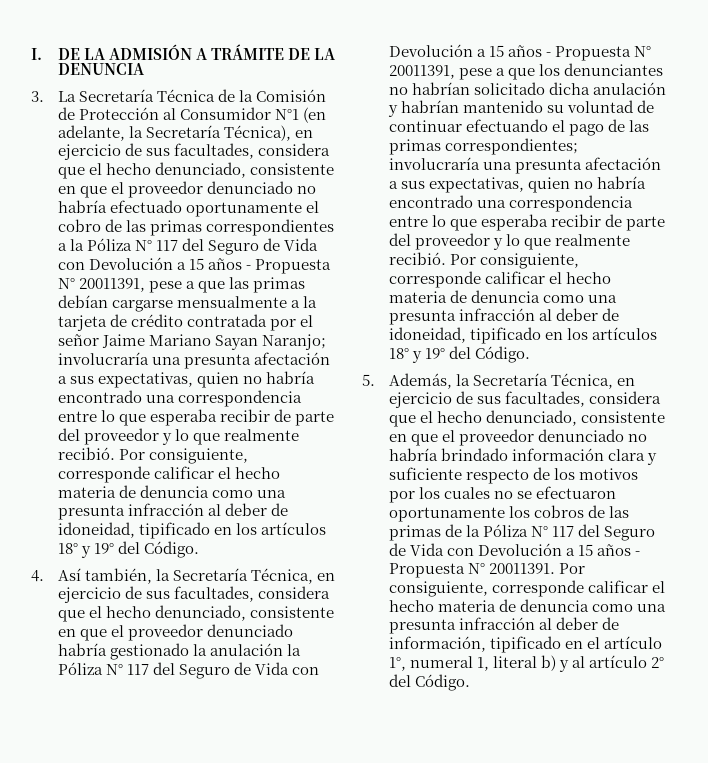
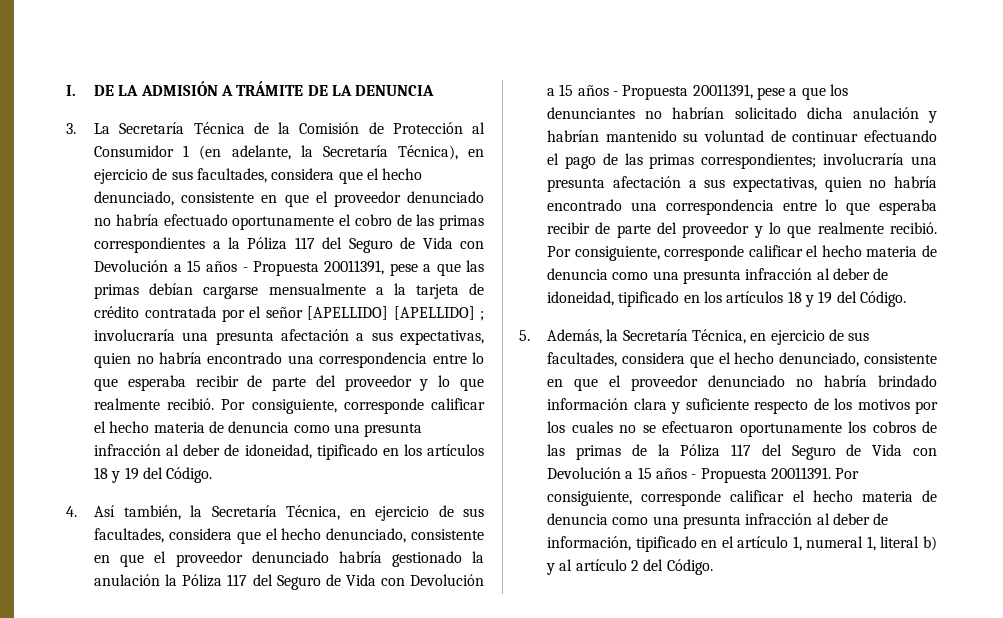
- 3. La Secretaría Técnica de la Comisión de Protección al Consumidor N°1 (en adelante, la Secretaría Técnica), en ejercicio de sus facultades, considera que el hecho denunciado, consistente en que el proveedor denunciado no habría efectuado oportunamente el cobro de las primas correspondientes a la Póliza N° 117 del Seguro de Vida con Devolución a 15 años - Propuesta N° 20011391, pese a que las primas debían cargarse mensualmente a la tarjeta de crédito contratada por el señor Jaime Mariano Sayan Naranjo; involucraría una presunta afectación a sus expectativas, quien no habría encontrado una correspondencia entre lo que esperaba recibir de parte del proveedor y lo que realmente recibió. Por consiguiente, corresponde calificar el hecho materia de denuncia como una presunta infracción al deber de idoneidad, tipificado en los artículos 18° y 19° del Código.
+ 3. La Secretaría Técnica de la Comisión de Protección al Consumidor 1 (en adelante, la Secretaría Técnica), en ejercicio de sus facultades, considera que el hecho denunciado, consistente en que el proveedor denunciado no habría efectuado oportunamente el cobro de las primas correspondientes a la Póliza 117 del Seguro de Vida con Devolución a 15 años - Propuesta 20011391, pese a que las primas debían cargarse mensualmente a la tarjeta de crédito contratada por el señor [APELLIDO] [APELLIDO] ; involucraría una presunta afectación a sus expectativas, quien no habría encontrado una correspondencia entre lo que esperaba recibir de parte del proveedor y lo que realmente recibió. Por consiguiente, corresponde calificar el hecho materia de denuncia como una presunta infracción al deber de idoneidad, tipificado en los artículos 18 y 19 del Código.
- 4. Así también, la Secretaría Técnica, en ejercicio de sus facultades, considera que el hecho denunciado, consistente en que el proveedor denunciado habría gestionado la anulación la Póliza N° 117 del Seguro de Vida con Devolución a 15 años - Propuesta N° 20011391, pese a que los denunciantes no habrían solicitado dicha anulación y habrían mantenido su voluntad de continuar efectuando el pago de las primas correspondientes; involucraría una presunta afectación a sus expectativas, quien no habría encontrado una correspondencia entre lo que esperaba recibir de parte del proveedor y lo que realmente recibió. Por consiguiente, corresponde calificar el hecho materia de denuncia como una presunta infracción al deber de idoneidad, tipificado en los artículos 18° y 19° del Código.
+ 4. Así también, la Secretaría Técnica, en ejercicio de sus facultades, considera que el hecho denunciado, consistente en que el proveedor denunciado habría gestionado la anulación la Póliza 117 del Seguro de Vida con Devolución a 15 años - Propuesta 20011391, pese a que los denunciantes no habrían solicitado dicha anulación y habrían mantenido su voluntad de continuar efectuando el pago de las primas correspondientes; involucraría una presunta afectación a sus expectativas, quien no habría encontrado una correspondencia entre lo que esperaba recibir de parte del proveedor y lo que realmente recibió. Por consiguiente, corresponde calificar el hecho materia de denuncia como una presunta infracción al deber de idoneidad, tipificado en los artículos 18 y 19 del Código.
- 5. Además, la Secretaría Técnica, en ejercicio de sus facultades, considera que el hecho denunciado, consistente en que el proveedor denunciado no habría brindado información clara y suficiente respecto de los motivos por los cuales no se efectuaron oportunamente los cobros de las primas de la Póliza N° 117 del Seguro de Vida con Devolución a 15 años - Propuesta N° 20011391.
+ 5. Además, la Secretaría Técnica, en ejercicio de sus facultades, considera que el hecho denunciado, consistente en que el proveedor denunciado no habría brindado información clara y suficiente respecto de los motivos por los cuales no se efectuaron oportunamente los cobros de las primas de la Póliza 117 del Seguro de Vida con Devolución a 15 años - Propuesta 20011391.
- Por consiguiente, corresponde calificar el hecho materia de denuncia como una presunta infracción al deber de información, tipificado en el artículo 1°, numeral 1, literal b) y al artículo 2° del Código.
+ Por consiguiente, corresponde calificar el hecho materia de denuncia como una presunta infracción al deber de información, tipificado en el artículo 1, numeral 1, literal b) y al artículo 2 del Código.

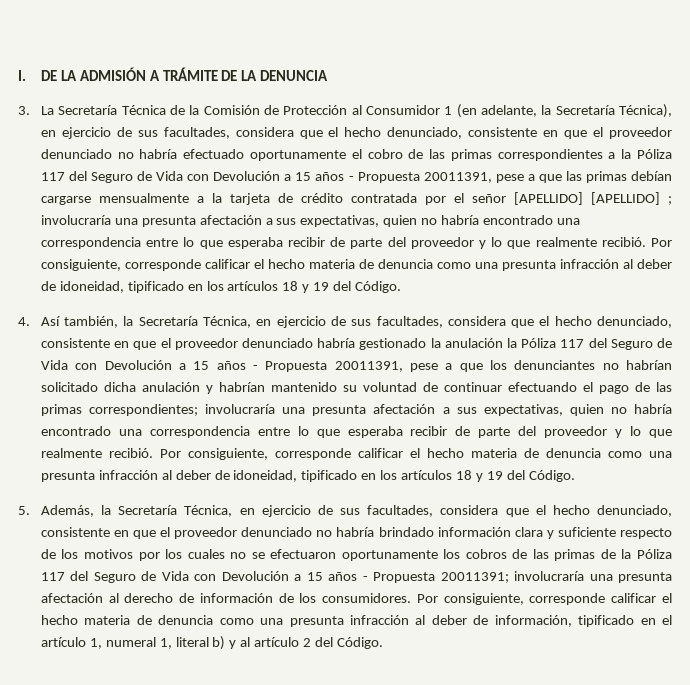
- 5. Además, la Secretaría Técnica, en ejercicio de sus facultades, considera que el hecho denunciado, consistente en que el proveedor denunciado no habría brindado información clara y suficiente respecto de los motivos por los cuales no se efectuaron oportunamente los cobros de las primas de la Póliza 117 del Seguro de Vida con Devolución a 15 años - Propuesta 20011391.
+ 5. Además, la Secretaría Técnica, en ejercicio de sus facultades, considera que el hecho denunciado, consistente en que el proveedor denunciado no habría brindado información clara y suficiente respecto de los motivos por los cuales no se efectuaron oportunamente los cobros de las primas de la Póliza 117 del Seguro de Vida con Devolución a 15 años - Propuesta 20011391; involucraría una presunta afectación al derecho de información de los consumidores.

